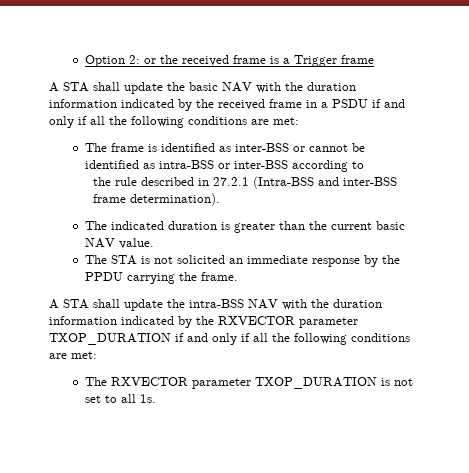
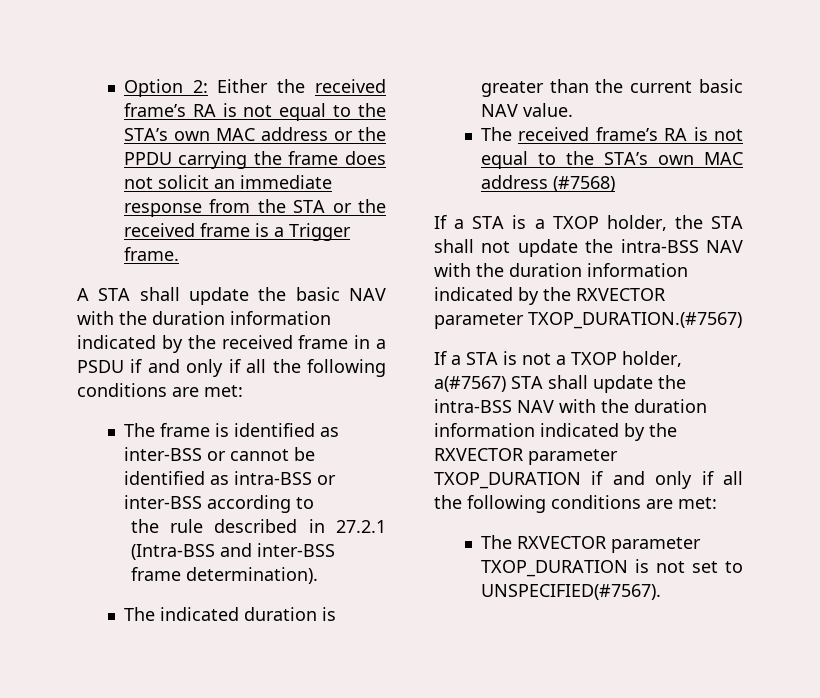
- Option 2: or the received frame is a Trigger frame
+ Option 2: Either the received frame’s RA is not equal to the STA’s own MAC address or the PPDU carrying the frame does not solicit an immediate response from the STA or the received frame is a Trigger frame.
- The STA is not solicited an immediate response by the PPDU carrying the frame.
- A STA shall update the intra-BSS NAV with the duration information indicated by the RXVECTOR parameter TXOP_DURATION if and only if all the following conditions are met:
+ The received frame’s RA is not equal to the STA’s own MAC address (#7568)
+ If a STA is a TXOP holder, the STA shall not update the intra-BSS NAV with the duration information indicated by the RXVECTOR parameter TXOP_DURATION.(#7567)
+ If a STA is not a TXOP holder, a(#7567) STA shall update the intra-BSS NAV with the duration information indicated by the RXVECTOR parameter TXOP_DURATION if and only if all the following conditions are met:
- The RXVECTOR parameter TXOP_DURATION is not set to all 1s.
+ The RXVECTOR parameter TXOP_DURATION is not set to UNSPECIFIED(#7567).

